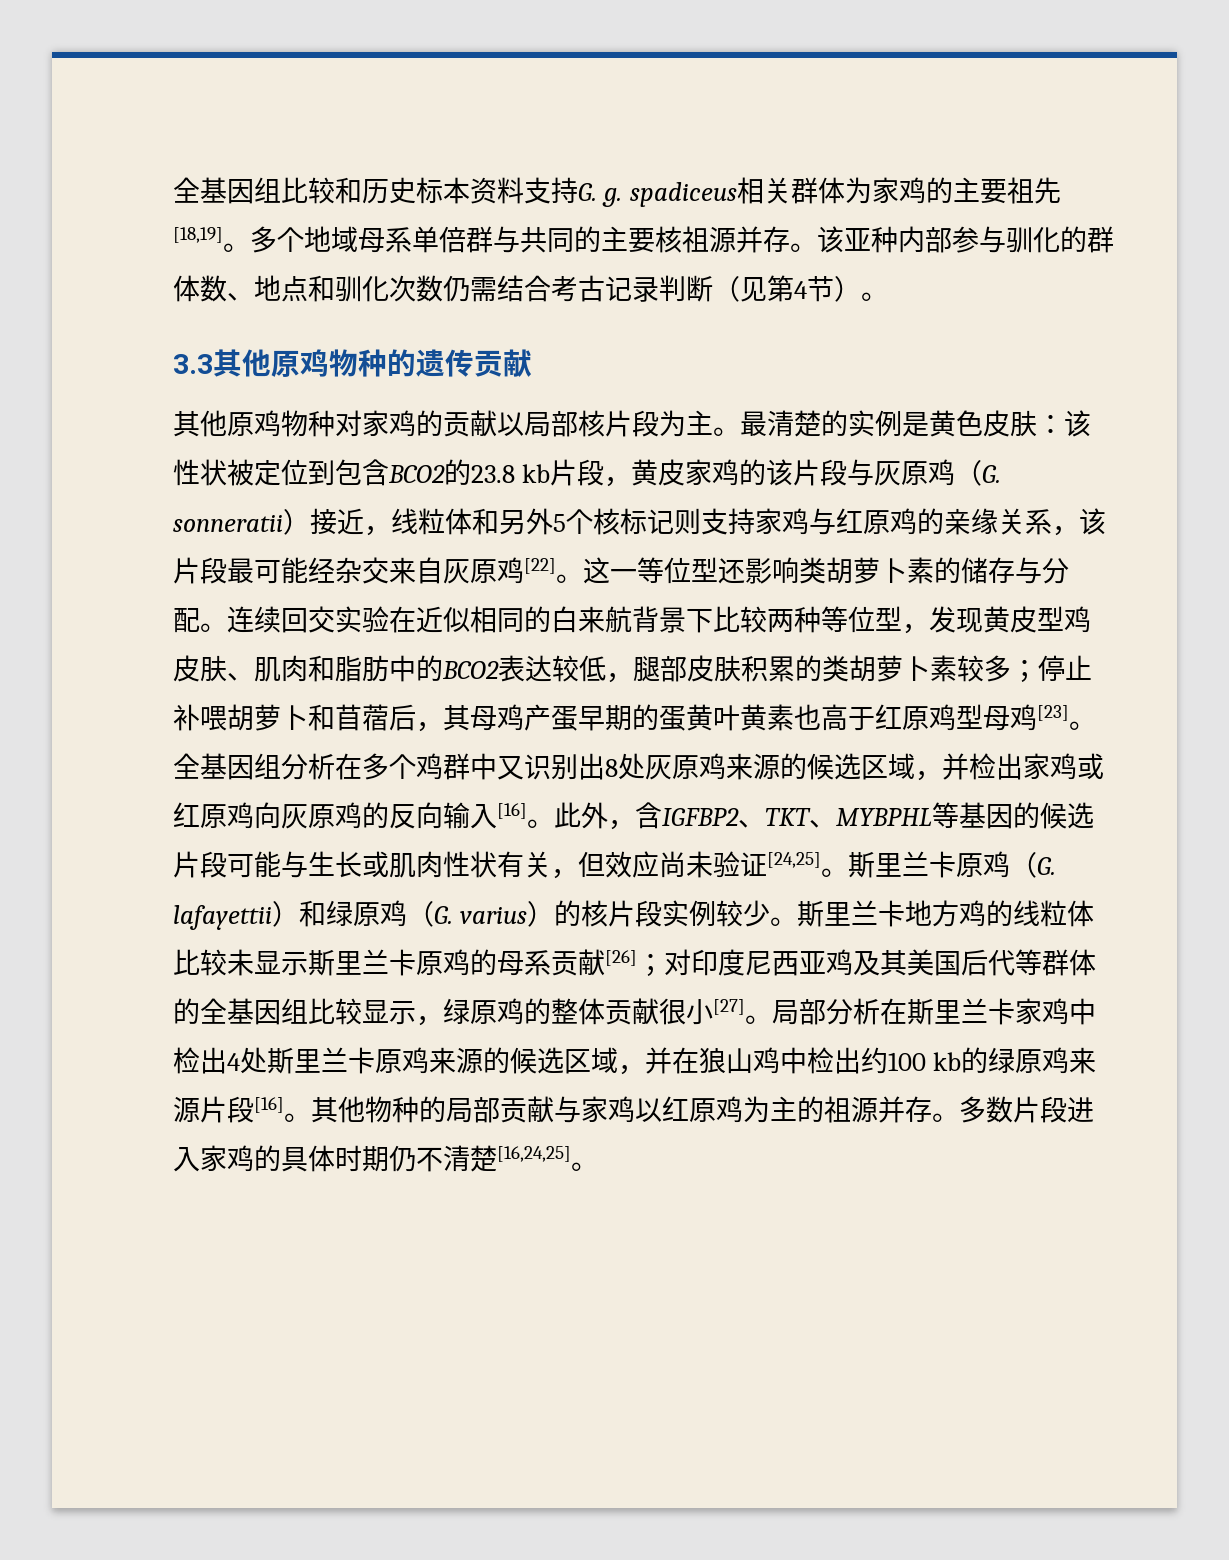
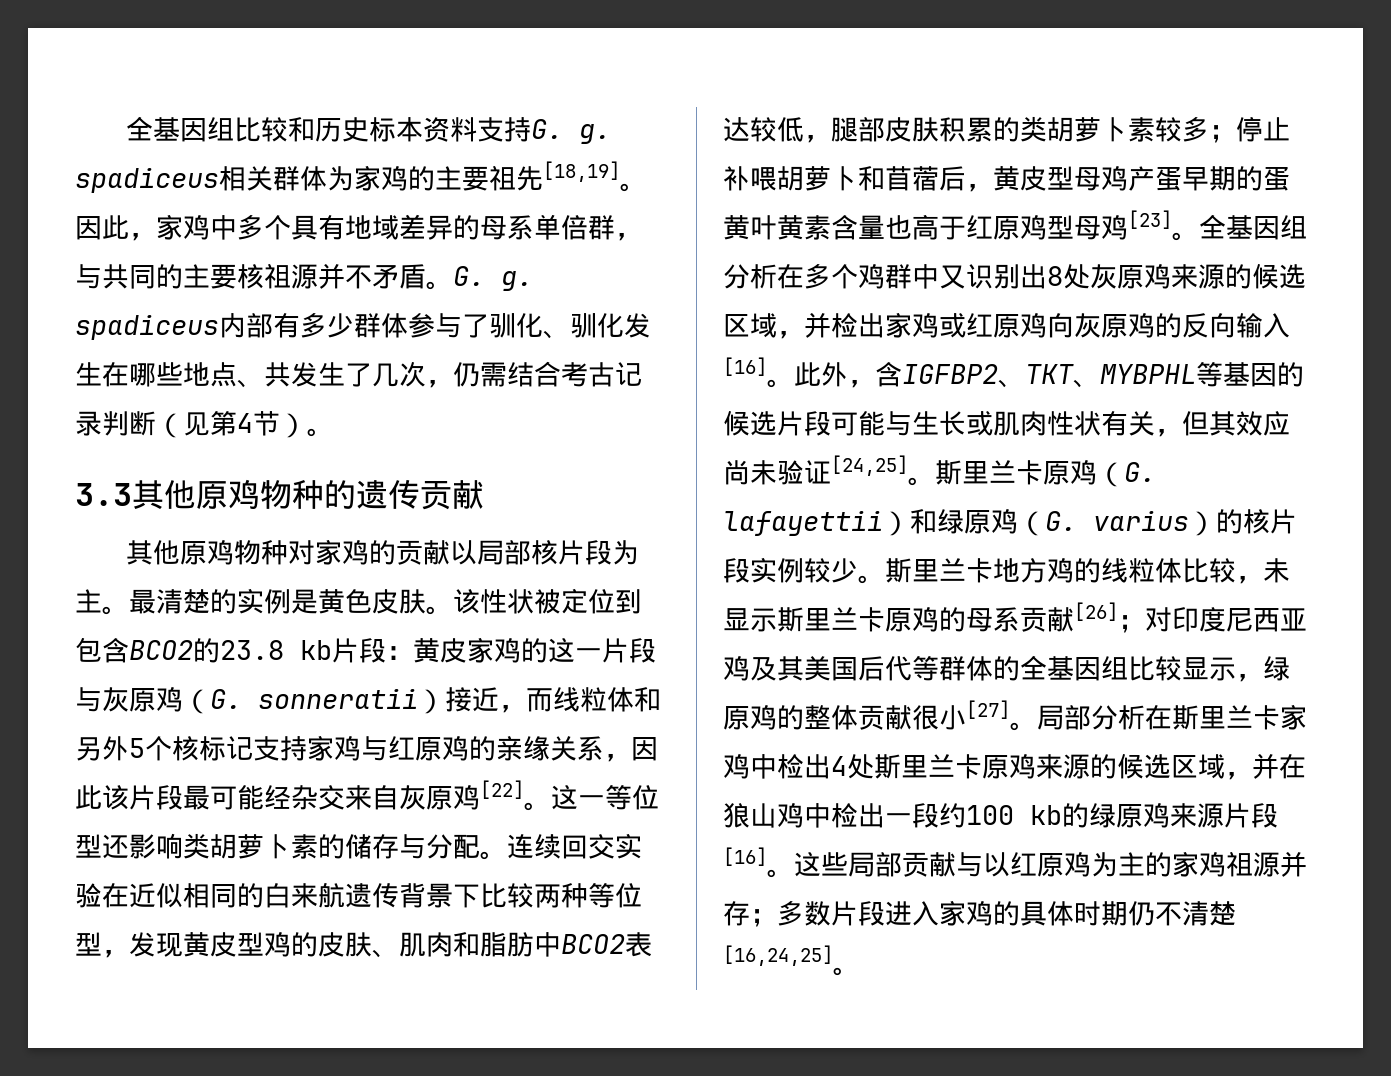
- 多个地域母系单倍群与共同的主要核祖源并存。该亚种内部参与驯化的群体数、地点和驯化次数仍需结合考古记录判断（见第4节）。
+ 因此，家鸡中多个具有地域差异的母系单倍群，与共同的主要核祖源并不矛盾。G. g. spadiceus内部有多少群体参与了驯化、驯化发生在哪些地点、共发生了几次，仍需结合考古记录判断（见第4节）。
- 最清楚的实例是黄色皮肤：该性状被定位到包含BCO2的23.8 kb片段，黄皮家鸡的该片段与灰原鸡（G. sonneratii）接近，线粒体和另外5个核标记则支持家鸡与红原鸡的亲缘关系，该片段最可能经杂交来自灰原鸡[22]。
+ 最清楚的实例是黄色皮肤。该性状被定位到包含BCO2的23.8 kb片段：黄皮家鸡的这一片段与灰原鸡（G. sonneratii）接近，而线粒体和另外5个核标记支持家鸡与红原鸡的亲缘关系，因此该片段最可能经杂交来自灰原鸡[22]。
- 连续回交实验在近似相同的白来航背景下比较两种等位型，发现黄皮型鸡皮肤、肌肉和脂肪中的BCO2表达较低，腿部皮肤积累的类胡萝卜素较多；停止补喂胡萝卜和苜蓿后，其母鸡产蛋早期的蛋黄叶黄素也高于红原鸡型母鸡[23]。
+ 连续回交实验在近似相同的白来航遗传背景下比较两种等位型，发现黄皮型鸡的皮肤、肌肉和脂肪中BCO2表达较低，腿部皮肤积累的类胡萝卜素较多；停止补喂胡萝卜和苜蓿后，黄皮型母鸡产蛋早期的蛋黄叶黄素含量也高于红原鸡型母鸡[23]。
- 此外，含IGFBP2、TKT、MYBPHL等基因的候选片段可能与生长或肌肉性状有关，但效应尚未验证[24,25]。
+ 此外，含IGFBP2、TKT、MYBPHL等基因的候选片段可能与生长或肌肉性状有关，但其效应尚未验证[24,25]。
- 斯里兰卡地方鸡的线粒体比较未显示斯里兰卡原鸡的母系贡献[26]；对印度尼西亚鸡及其美国后代等群体的全基因组比较显示，绿原鸡的整体贡献很小[27]。
+ 斯里兰卡地方鸡的线粒体比较，未显示斯里兰卡原鸡的母系贡献[26]；对印度尼西亚鸡及其美国后代等群体的全基因组比较显示，绿原鸡的整体贡献很小[27]。
- 局部分析在斯里兰卡家鸡中检出4处斯里兰卡原鸡来源的候选区域，并在狼山鸡中检出约100 kb的绿原鸡来源片段[16]。
+ 局部分析在斯里兰卡家鸡中检出4处斯里兰卡原鸡来源的候选区域，并在狼山鸡中检出一段约100 kb的绿原鸡来源片段[16]。
- 其他物种的局部贡献与家鸡以红原鸡为主的祖源并存。多数片段进入家鸡的具体时期仍不清楚[16,24,25]。
+ 这些局部贡献与以红原鸡为主的家鸡祖源并存；多数片段进入家鸡的具体时期仍不清楚[16,24,25]。

